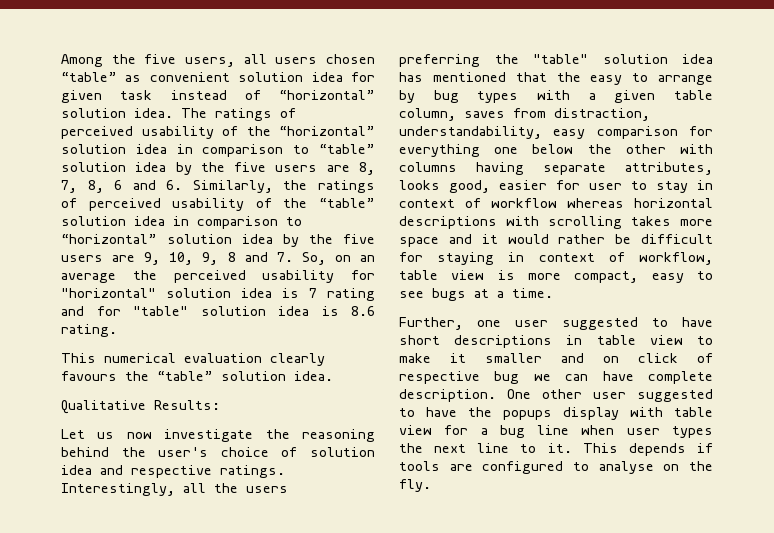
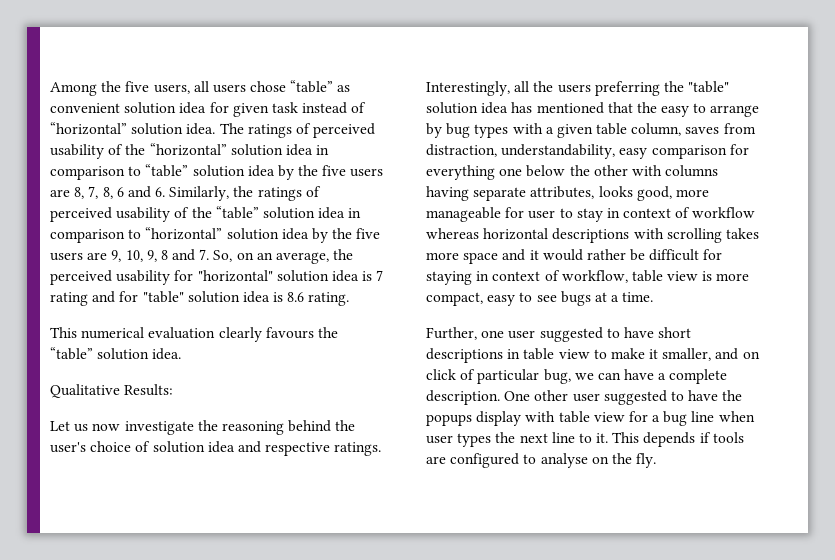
- Among the five users, all users chosen “table” as convenient solution idea for given task instead of “horizontal” solution idea.
+ Among the five users, all users chose “table” as convenient solution idea for given task instead of “horizontal” solution idea.
- The ratings of perceived usability of the “horizontal” solution idea in comparison to “table” solution idea by the five users are 8, 7, 8, 6 and 6. Similarly, the ratings of perceived usability of the “table” solution idea in comparison to “horizontal” solution idea by the five users are 9, 10, 9, 8 and 7. So, on an average the perceived usability for "horizontal" solution idea is 7 rating and for "table" solution idea is 8.6 rating.
+ The ratings of perceived usability of the “horizontal” solution idea in comparison to “table” solution idea by the five users are 8, 7, 8, 6 and 6. Similarly, the ratings of perceived usability of the “table” solution idea in comparison to “horizontal” solution idea by the five users are 9, 10, 9, 8 and 7. So, on an average, the perceived usability for "horizontal" solution idea is 7 rating and for "table" solution idea is 8.6 rating.
- Interestingly, all the users preferring the "table" solution idea has mentioned that the easy to arrange by bug types with a given table column, saves from distraction, understandability, easy comparison for everything one below the other with columns having separate attributes, looks good, easier for user to stay in context of workflow whereas horizontal descriptions with scrolling takes more space and it would rather be difficult for staying in context of workflow, table view is more compact, easy to see bugs at a time.
+ Interestingly, all the users preferring the "table" solution idea has mentioned that the easy to arrange by bug types with a given table column, saves from distraction, understandability, easy comparison for everything one below the other with columns having separate attributes, looks good, more manageable for user to stay in context of workflow whereas horizontal descriptions with scrolling takes more space and it would rather be difficult for staying in context of workflow, table view is more compact, easy to see bugs at a time.
- Further, one user suggested to have short descriptions in table view to make it smaller and on click of respective bug we can have complete description.
+ Further, one user suggested to have short descriptions in table view to make it smaller, and on click of particular bug, we can have a complete description.

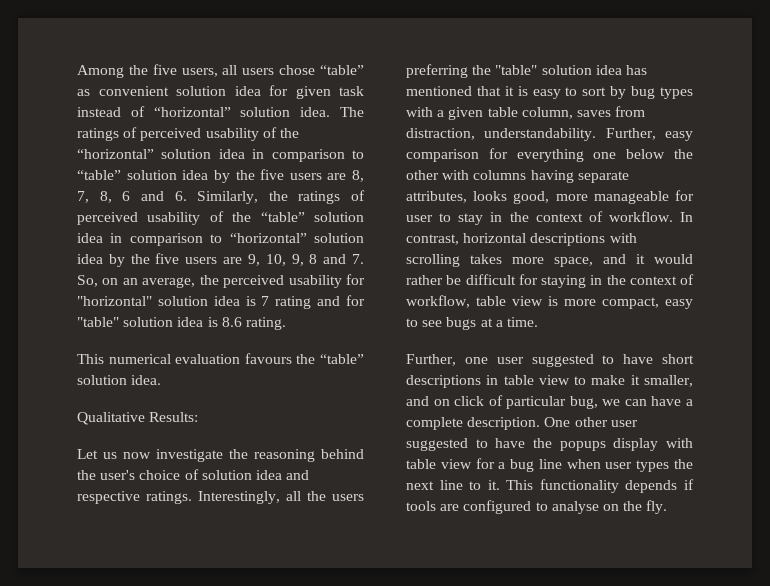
- This numerical evaluation clearly favours the “table” solution idea.
+ This numerical evaluation favours the “table” solution idea.
- Interestingly, all the users preferring the "table" solution idea has mentioned that the easy to arrange by bug types with a given table column, saves from distraction, understandability, easy comparison for everything one below the other with columns having separate attributes, looks good, more manageable for user to stay in context of workflow whereas horizontal descriptions with scrolling takes more space and it would rather be difficult for staying in context of workflow, table view is more compact, easy to see bugs at a time.
+ Interestingly, all the users preferring the "table" solution idea has mentioned that it is easy to sort by bug types with a given table column, saves from distraction, understandability. Further, easy comparison for everything one below the other with columns having separate attributes, looks good, more manageable for user to stay in the context of workflow. In contrast, horizontal descriptions with scrolling takes more space, and it would rather be difficult for staying in the context of workflow, table view is more compact, easy to see bugs at a time.
- This depends if tools are configured to analyse on the fly.
+ This functionality depends if tools are configured to analyse on the fly.

